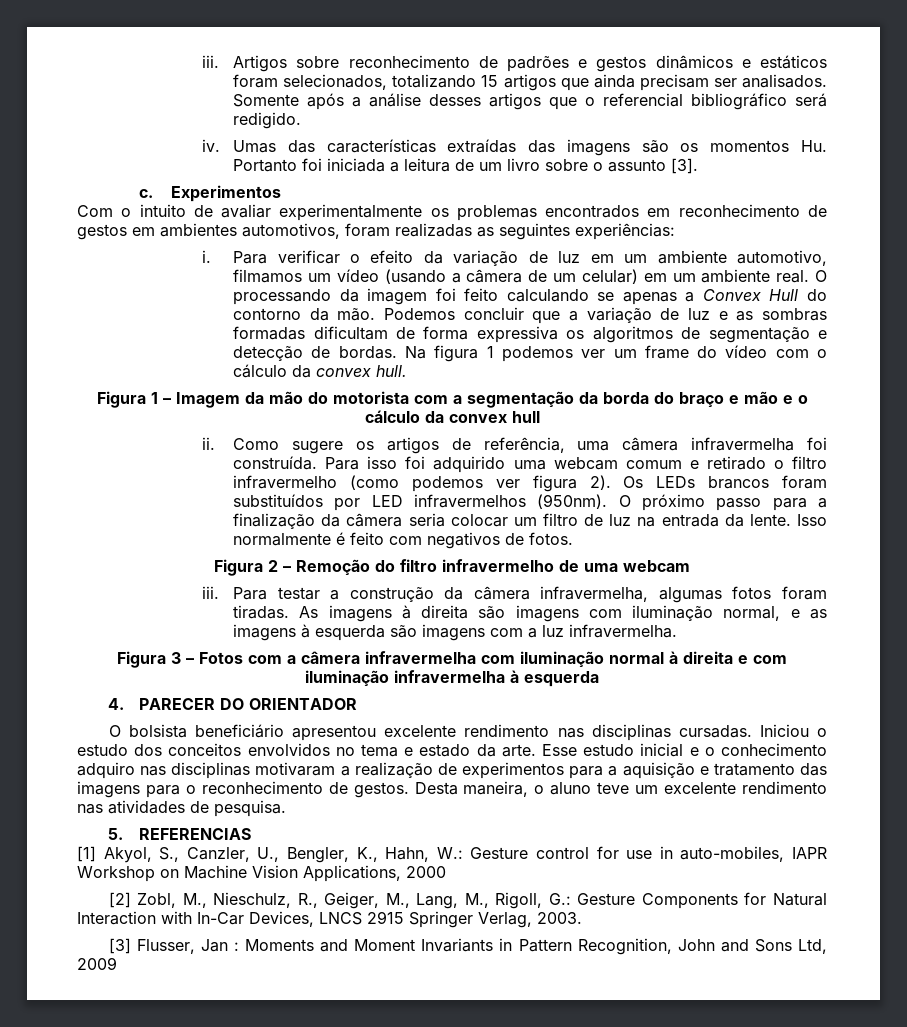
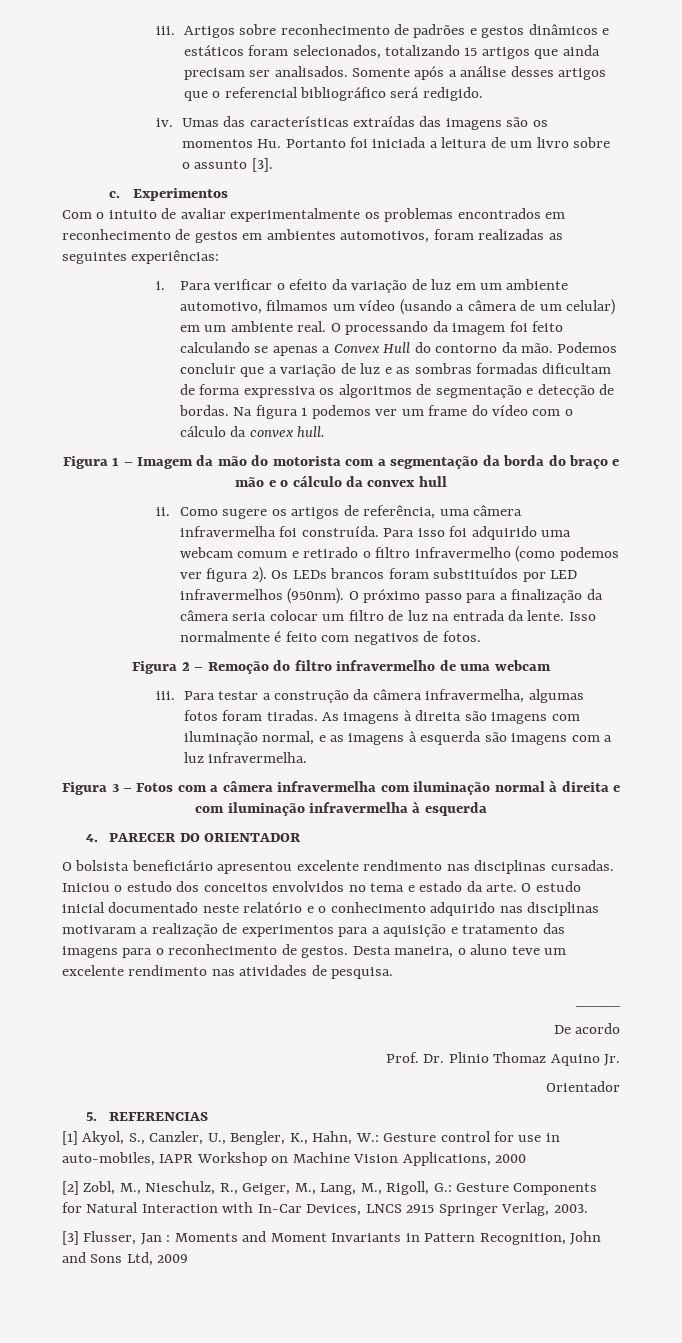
- Esse estudo inicial e o conhecimento adquiro nas disciplinas motivaram a realização de experimentos para a aquisição e tratamento das imagens para o reconhecimento de gestos.
+ O estudo inicial documentado neste relatório e o conhecimento adquirido nas disciplinas motivaram a realização de experimentos para a aquisição e tratamento das imagens para o reconhecimento de gestos.
+ ____
+ De acordo
+ Prof. Dr. Plinio Thomaz Aquino Jr.
+ Orientador

